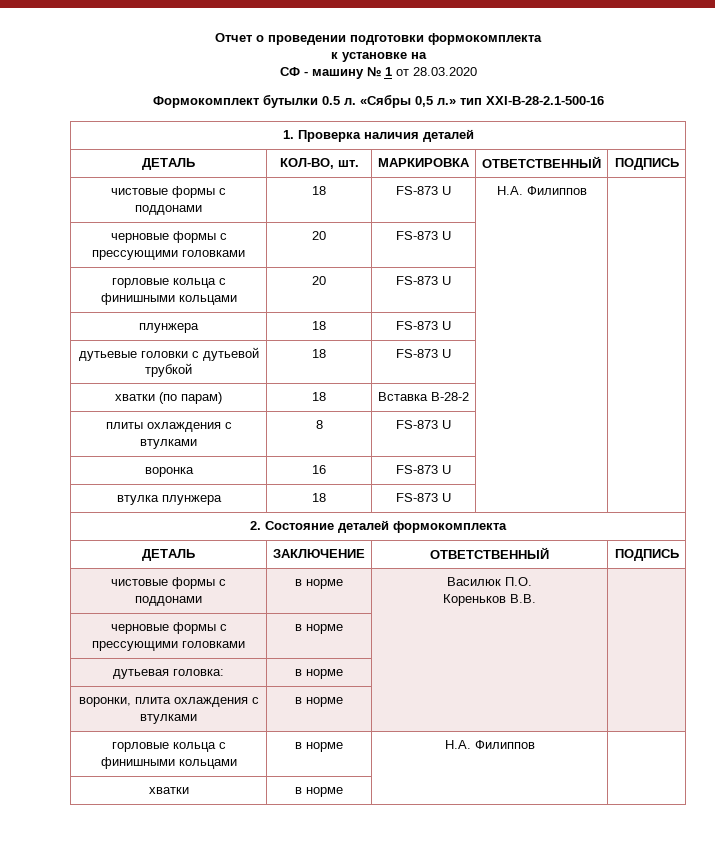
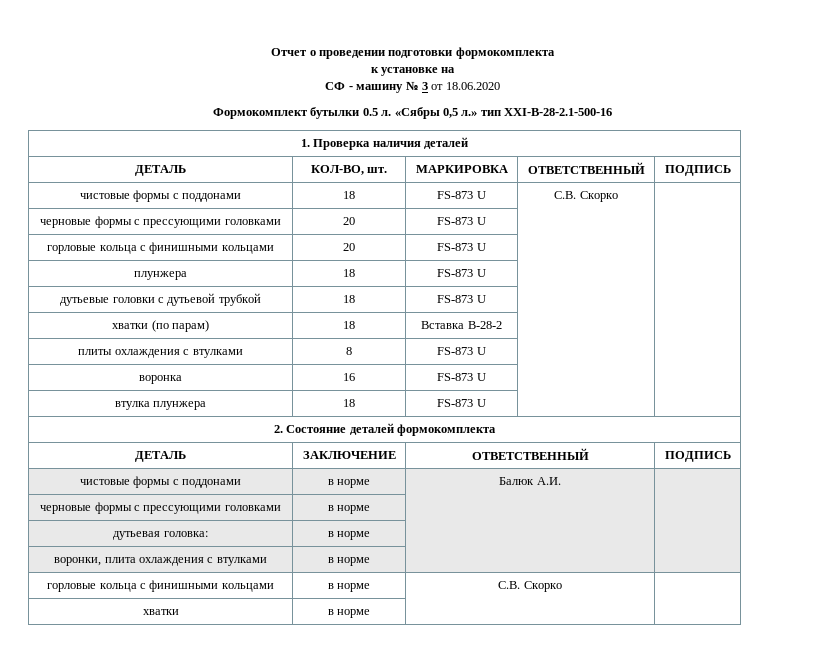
- СФ - машину № 1 от 28.03.2020
+ СФ - машину № 3 от 18.06.2020
- чистовые формы с поддонами | 18 | FS-873 U | Н.А. Филиппов |
+ чистовые формы с поддонами | 18 | FS-873 U | С.В. Скорко |
- чистовые формы с поддонами | в норме | Василюк П.О.
- Кореньков В.В. |
+ чистовые формы с поддонами | в норме | Балюк А.И. |
- горловые кольца с финишными кольцами | в норме | Н.А. Филиппов |
+ горловые кольца с финишными кольцами | в норме | С.В. Скорко |

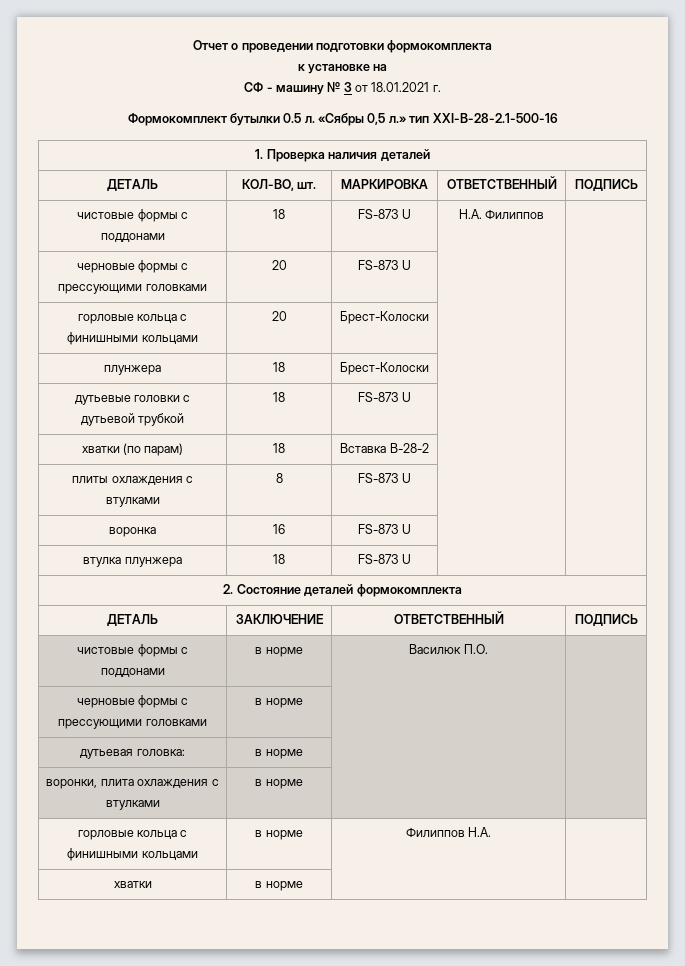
- СФ - машину № 3 от 18.06.2020
+ СФ - машину № 3 от 18.01.2021 г.
- чистовые формы с поддонами | 18 | FS-873 U | С.В. Скорко |
+ чистовые формы с поддонами | 18 | FS-873 U | Н.А. Филиппов |
- горловые кольца с финишными кольцами | 20 | FS-873 U | |
- плунжера | 18 | FS-873 U | |
+ горловые кольца с финишными кольцами | 20 | Брест-Колоски | |
+ плунжера | 18 | Брест-Колоски | |
- чистовые формы с поддонами | в норме | Балюк А.И. |
+ чистовые формы с поддонами | в норме | Василюк П.О. |
- горловые кольца с финишными кольцами | в норме | С.В. Скорко |
+ горловые кольца с финишными кольцами | в норме | Филиппов Н.А. |

